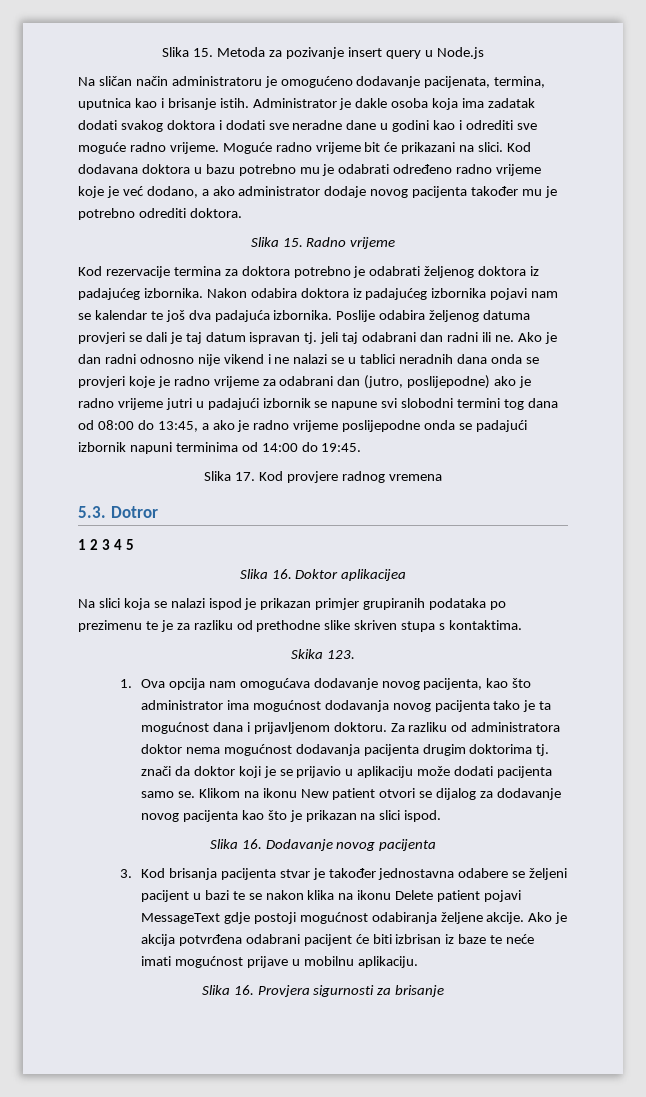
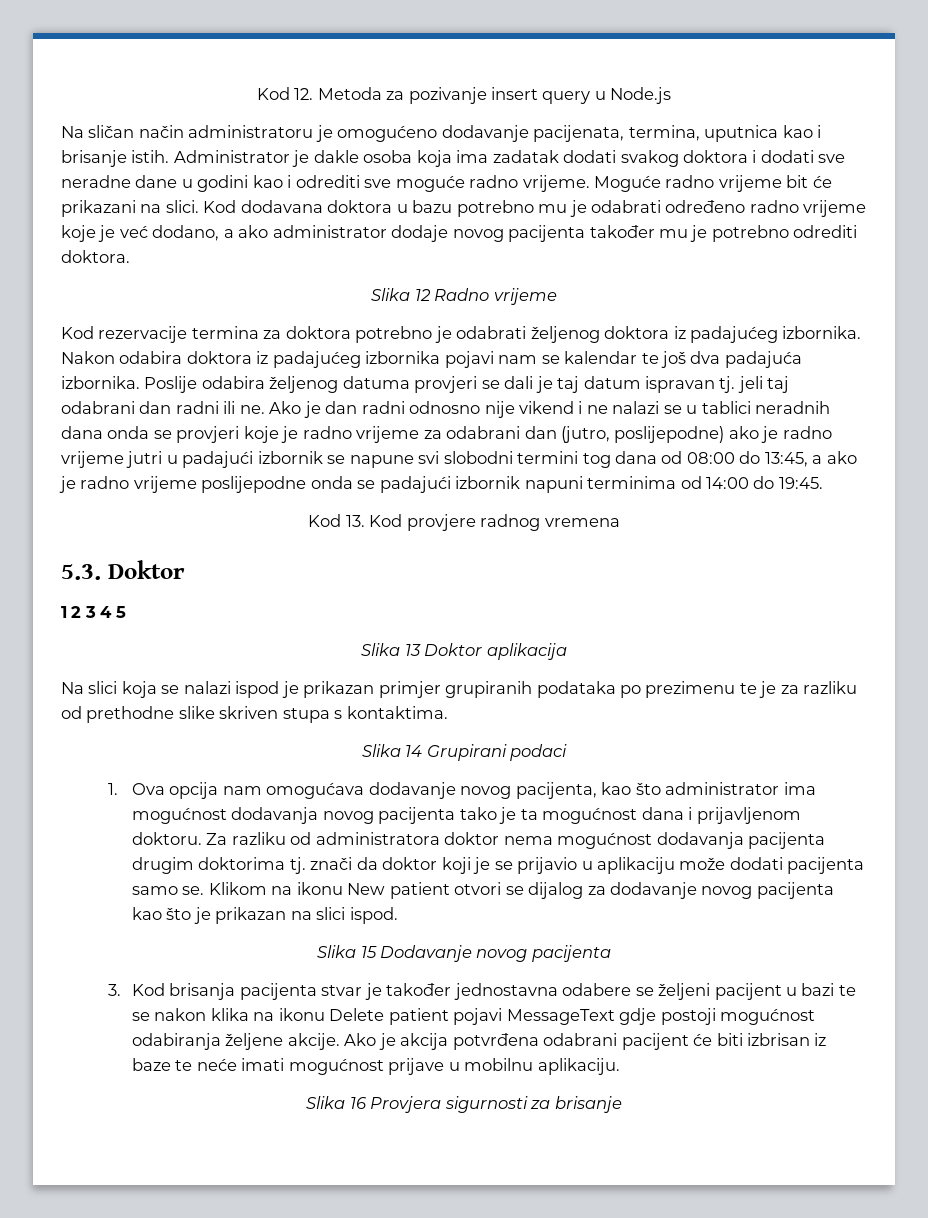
- Slika 15. Metoda za pozivanje insert query u Node.js
+ Kod 12. Metoda za pozivanje insert query u Node.js
- Slika 15. Radno vrijeme
+ Slika 12 Radno vrijeme
- Slika 17. Kod provjere radnog vremena
+ Kod 13. Kod provjere radnog vremena
- 5.3. Dotror
+ 5.3. Doktor
- Slika 16. Doktor aplikacijea
+ Slika 13 Doktor aplikacija
- Skika 123.
+ Slika 14 Grupirani podaci
- Slika 16. Dodavanje novog pacijenta
+ Slika 15 Dodavanje novog pacijenta
- Slika 16. Provjera sigurnosti za brisanje
+ Slika 16 Provjera sigurnosti za brisanje

